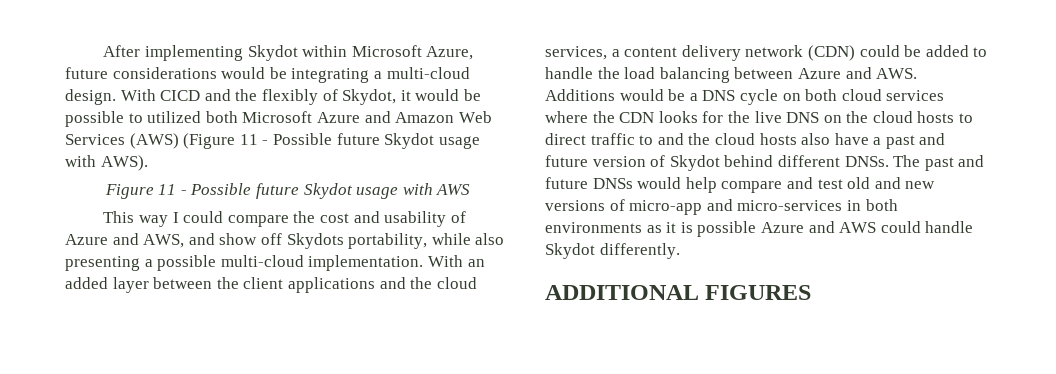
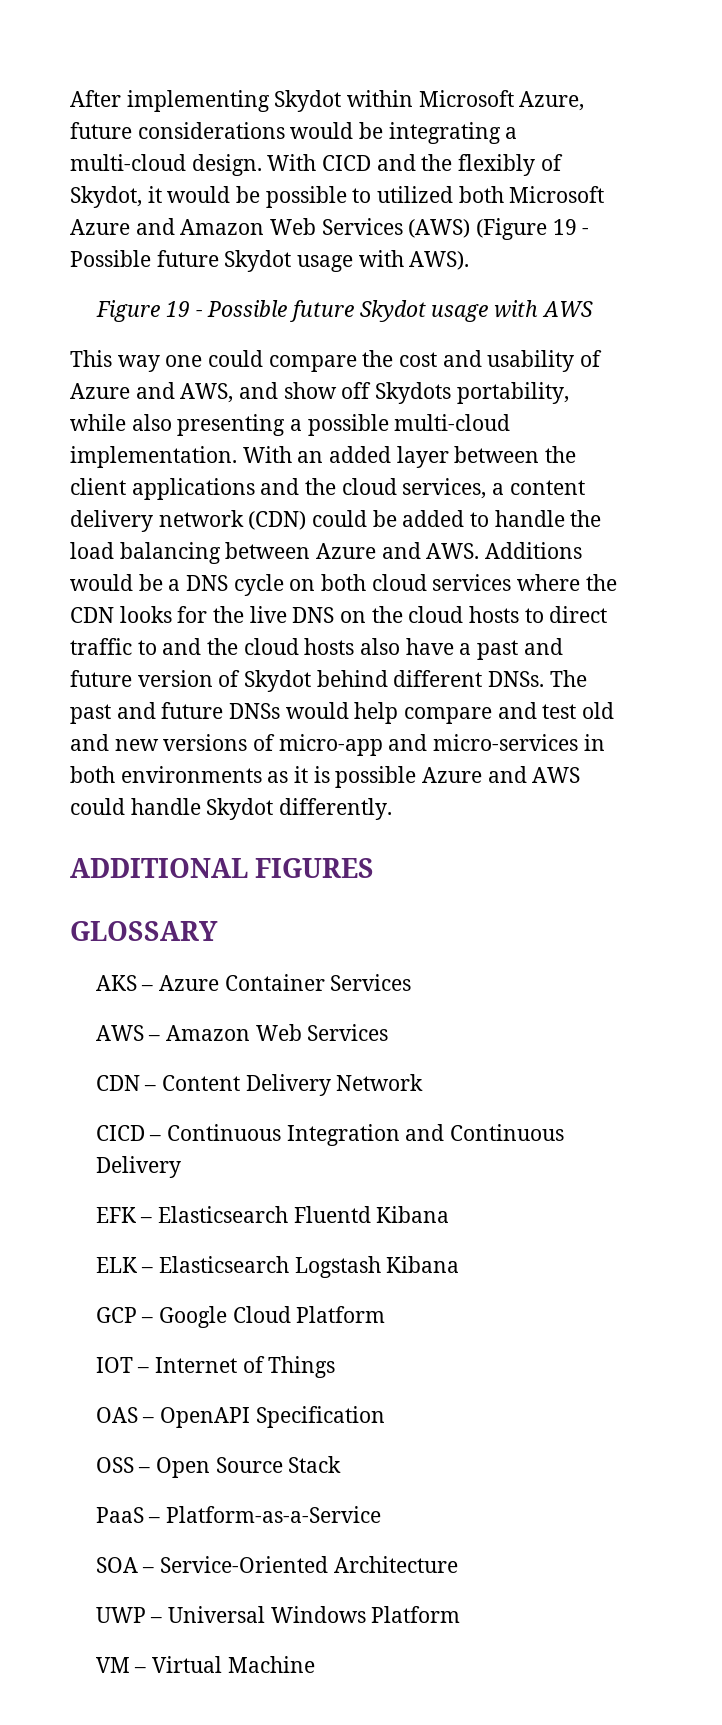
- With CICD and the flexibly of Skydot, it would be possible to utilized both Microsoft Azure and Amazon Web Services (AWS) (Figure 11 - Possible future Skydot usage with AWS).
+ With CICD and the flexibly of Skydot, it would be possible to utilized both Microsoft Azure and Amazon Web Services (AWS) (Figure 19 - Possible future Skydot usage with AWS).
- Figure 11 - Possible future Skydot usage with AWS
+ Figure 19 - Possible future Skydot usage with AWS
- This way I could compare the cost and usability of Azure and AWS, and show off Skydots portability, while also presenting a possible multi-cloud implementation.
+ This way one could compare the cost and usability of Azure and AWS, and show off Skydots portability, while also presenting a possible multi-cloud implementation.
+ GLOSSARY
+ AKS – Azure Container Services
+ AWS – Amazon Web Services
+ CDN – Content Delivery Network
+ CICD – Continuous Integration and Continuous Delivery
+ EFK – Elasticsearch Fluentd Kibana
+ ELK – Elasticsearch Logstash Kibana
+ GCP – Google Cloud Platform
+ IOT – Internet of Things
+ OAS – OpenAPI Specification
+ OSS – Open Source Stack
+ PaaS – Platform-as-a-Service
+ SOA – Service-Oriented Architecture
+ UWP – Universal Windows Platform
+ VM – Virtual Machine

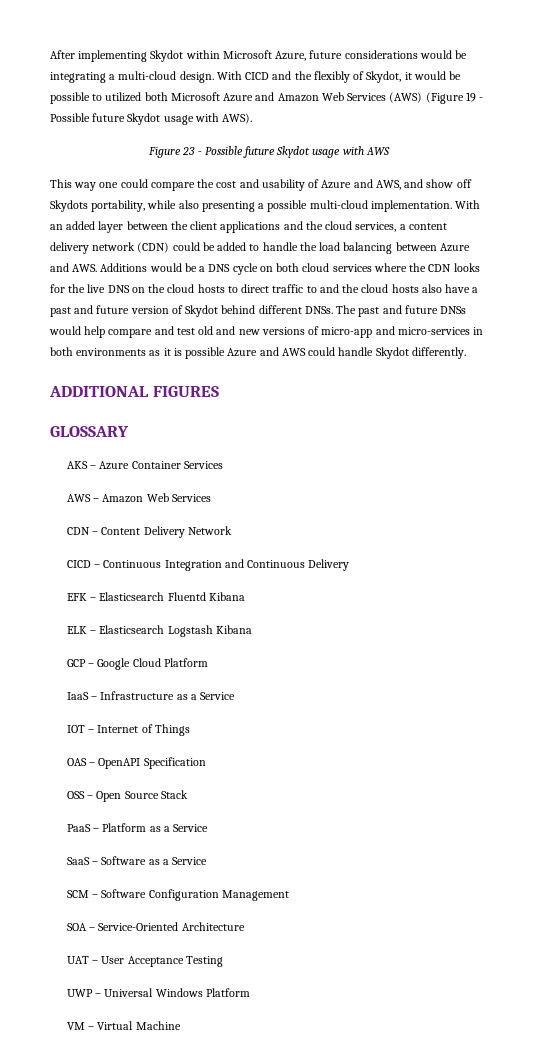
- Figure 19 - Possible future Skydot usage with AWS
+ Figure 23 - Possible future Skydot usage with AWS
+ IaaS – Infrastructure as a Service
- PaaS – Platform-as-a-Service
+ PaaS – Platform as a Service
+ SaaS – Software as a Service
+ SCM – Software Configuration Management
+ UAT – User Acceptance Testing

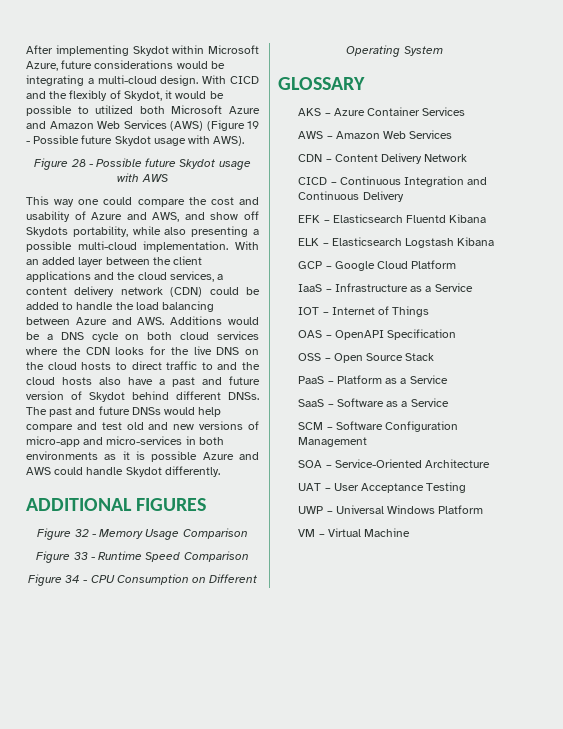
- Figure 23 - Possible future Skydot usage with AWS
+ Figure 28 - Possible future Skydot usage with AWS
+ Figure 32 - Memory Usage Comparison
+ Figure 33 - Runtime Speed Comparison
+ Figure 34 - CPU Consumption on Different Operating System

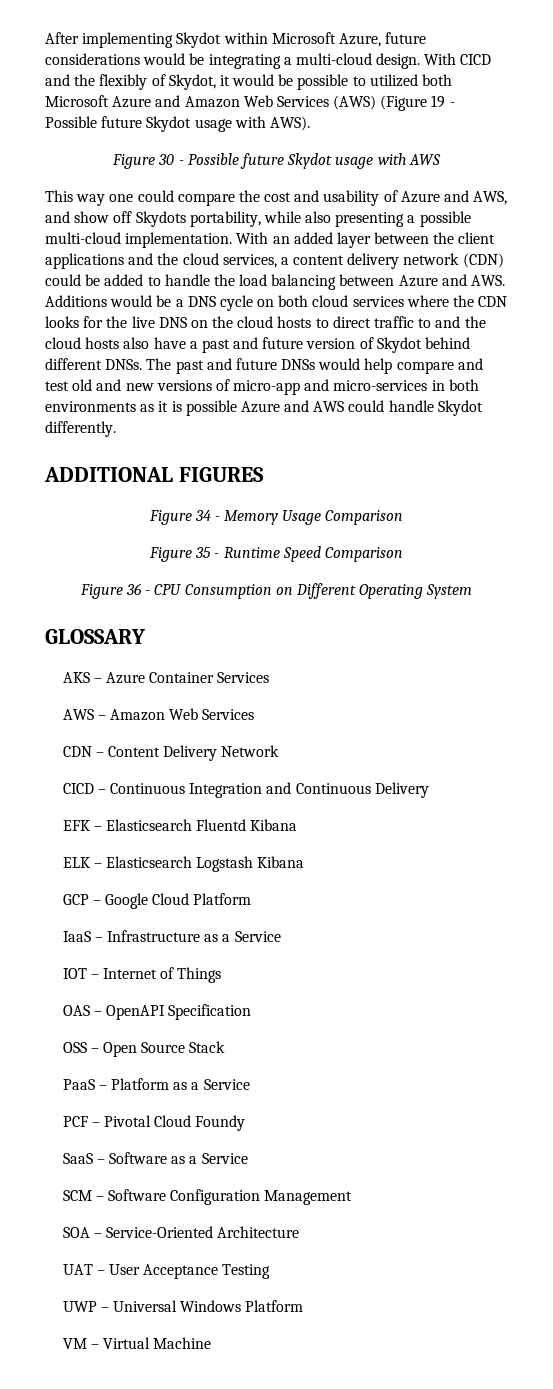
- Figure 28 - Possible future Skydot usage with AWS
+ Figure 30 - Possible future Skydot usage with AWS
- Figure 32 - Memory Usage Comparison
+ Figure 34 - Memory Usage Comparison
- Figure 33 - Runtime Speed Comparison
+ Figure 35 - Runtime Speed Comparison
- Figure 34 - CPU Consumption on Different Operating System
+ Figure 36 - CPU Consumption on Different Operating System
+ PCF – Pivotal Cloud Foundy

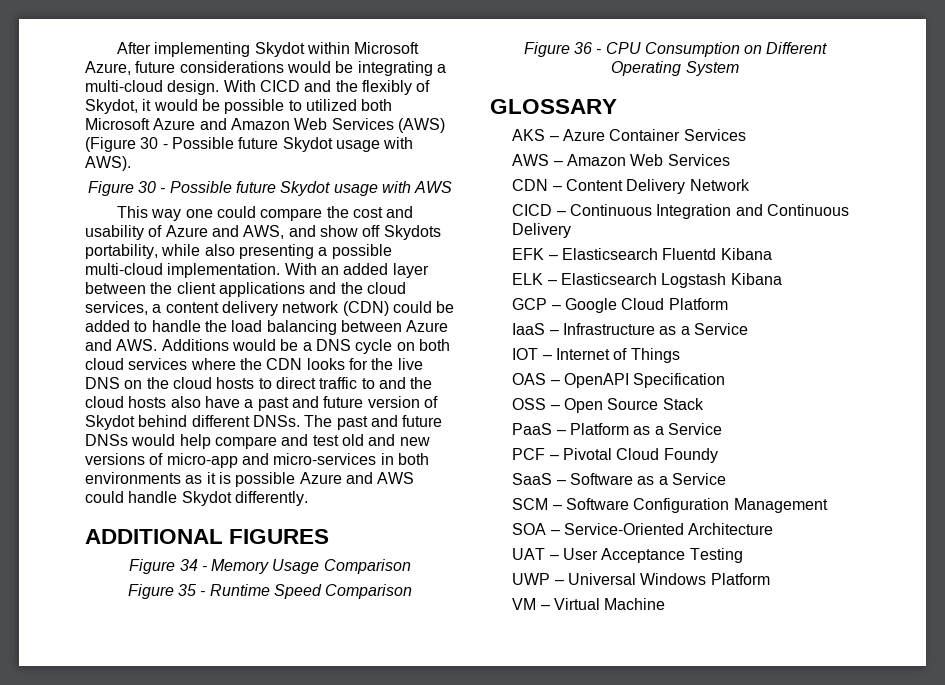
- With CICD and the flexibly of Skydot, it would be possible to utilized both Microsoft Azure and Amazon Web Services (AWS) (Figure 19 - Possible future Skydot usage with AWS).
+ With CICD and the flexibly of Skydot, it would be possible to utilized both Microsoft Azure and Amazon Web Services (AWS) (Figure 30 - Possible future Skydot usage with AWS).

